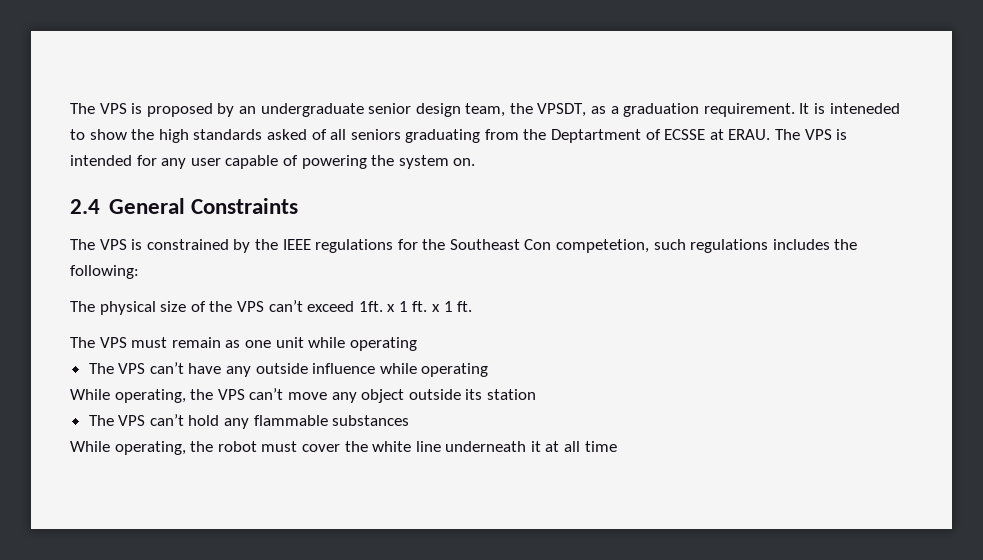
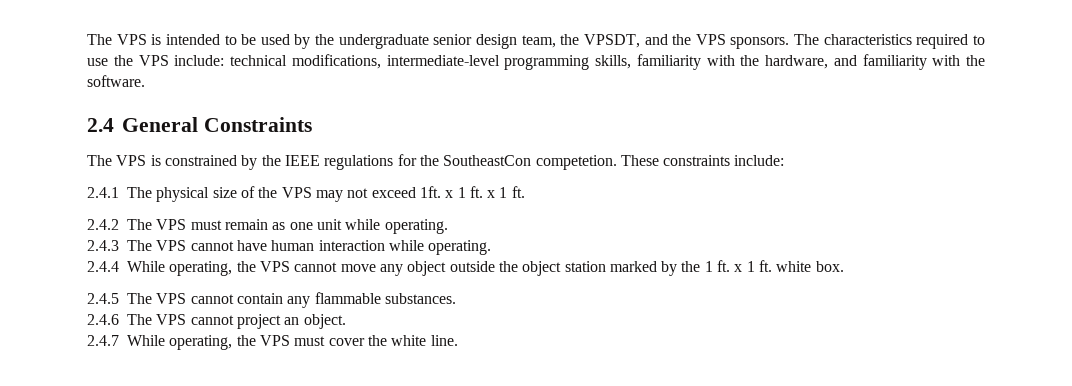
- The VPS is proposed by an undergraduate senior design team, the VPSDT, as a graduation requirement. It is inteneded to show the high standards asked of all seniors graduating from the Deptartment of ECSSE at ERAU. The VPS is intended for any user capable of powering the system on.
+ The VPS is intended to be used by the undergraduate senior design team, the VPSDT, and the VPS sponsors. The characteristics required to use the VPS include: technical modifications, intermediate-level programming skills, familiarity with the hardware, and familiarity with the software.
- The VPS is constrained by the IEEE regulations for the Southeast Con competetion, such regulations includes the following:
- The physical size of the VPS can’t exceed 1ft. x 1 ft. x 1 ft.
+ The VPS is constrained by the IEEE regulations for the SoutheastCon competetion. These constraints include:
+ 2.4.1 The physical size of the VPS may not exceed 1ft. x 1 ft. x 1 ft.
- The VPS must remain as one unit while operating
- The VPS can’t have any outside influence while operating
- While operating, the VPS can’t move any object outside its station
- The VPS can’t hold any flammable substances
- While operating, the robot must cover the white line underneath it at all time
+ 2.4.2 The VPS must remain as one unit while operating.
+ 2.4.3 The VPS cannot have human interaction while operating.
+ 2.4.4 While operating, the VPS cannot move any object outside the object station marked by the 1 ft. x 1 ft. white box.
+ 2.4.5 The VPS cannot contain any flammable substances.
+ 2.4.6 The VPS cannot project an object.
+ 2.4.7 While operating, the VPS must cover the white line.

